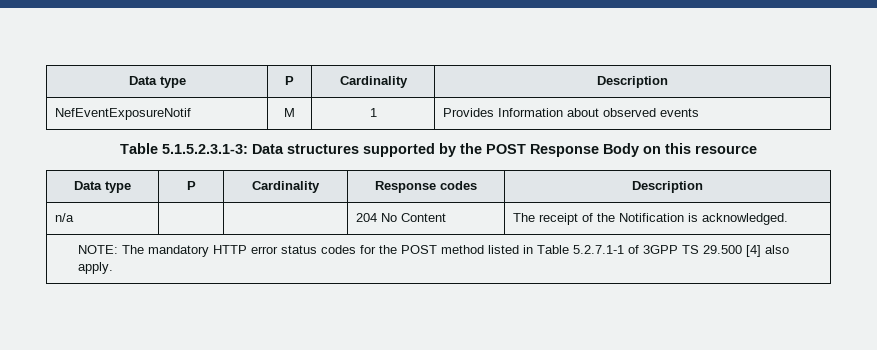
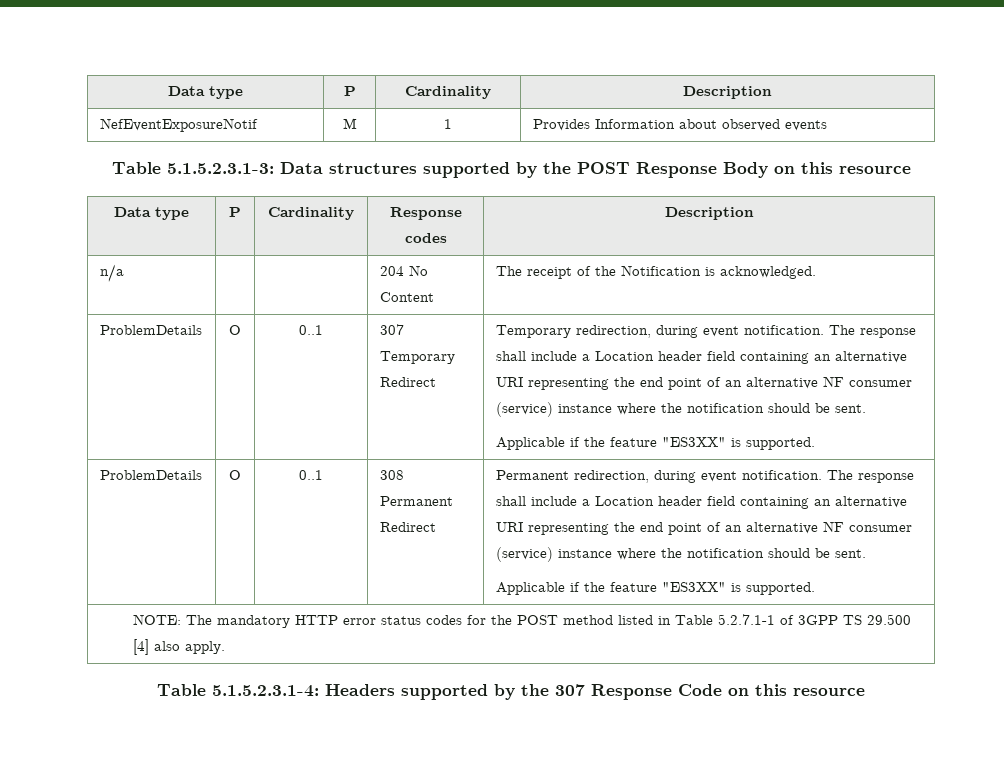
+ ProblemDetails | O | 0..1 | 307 Temporary Redirect | Temporary redirection, during event notification. The response shall include a Location header field containing an alternative URI representing the end point of an alternative NF consumer (service) instance where the notification should be sent.
+ Applicable if the feature "ES3XX" is supported.
+ ProblemDetails | O | 0..1 | 308 Permanent Redirect | Permanent redirection, during event notification. The response shall include a Location header field containing an alternative URI representing the end point of an alternative NF consumer (service) instance where the notification should be sent.
+ Applicable if the feature "ES3XX" is supported.
+ Table 5.1.5.2.3.1-4: Headers supported by the 307 Response Code on this resource

